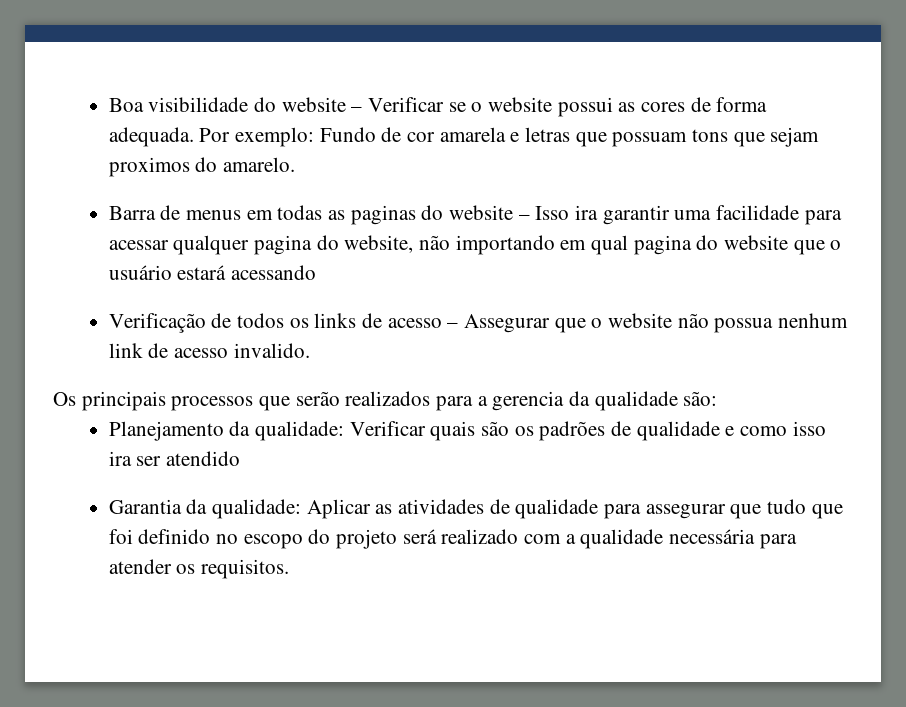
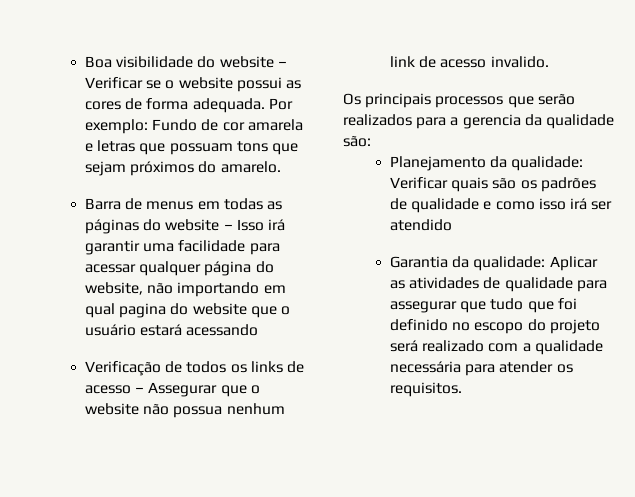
- Por exemplo: Fundo de cor amarela e letras que possuam tons que sejam proximos do amarelo.
+ Por exemplo: Fundo de cor amarela e letras que possuam tons que sejam próximos do amarelo.
- Barra de menus em todas as paginas do website – Isso ira garantir uma facilidade para acessar qualquer pagina do website, não importando em qual pagina do website que o usuário estará acessando
+ Barra de menus em todas as páginas do website – Isso irá garantir uma facilidade para acessar qualquer página do website, não importando em qual pagina do website que o usuário estará acessando
- Planejamento da qualidade: Verificar quais são os padrões de qualidade e como isso ira ser atendido
+ Planejamento da qualidade: Verificar quais são os padrões de qualidade e como isso irá ser atendido

